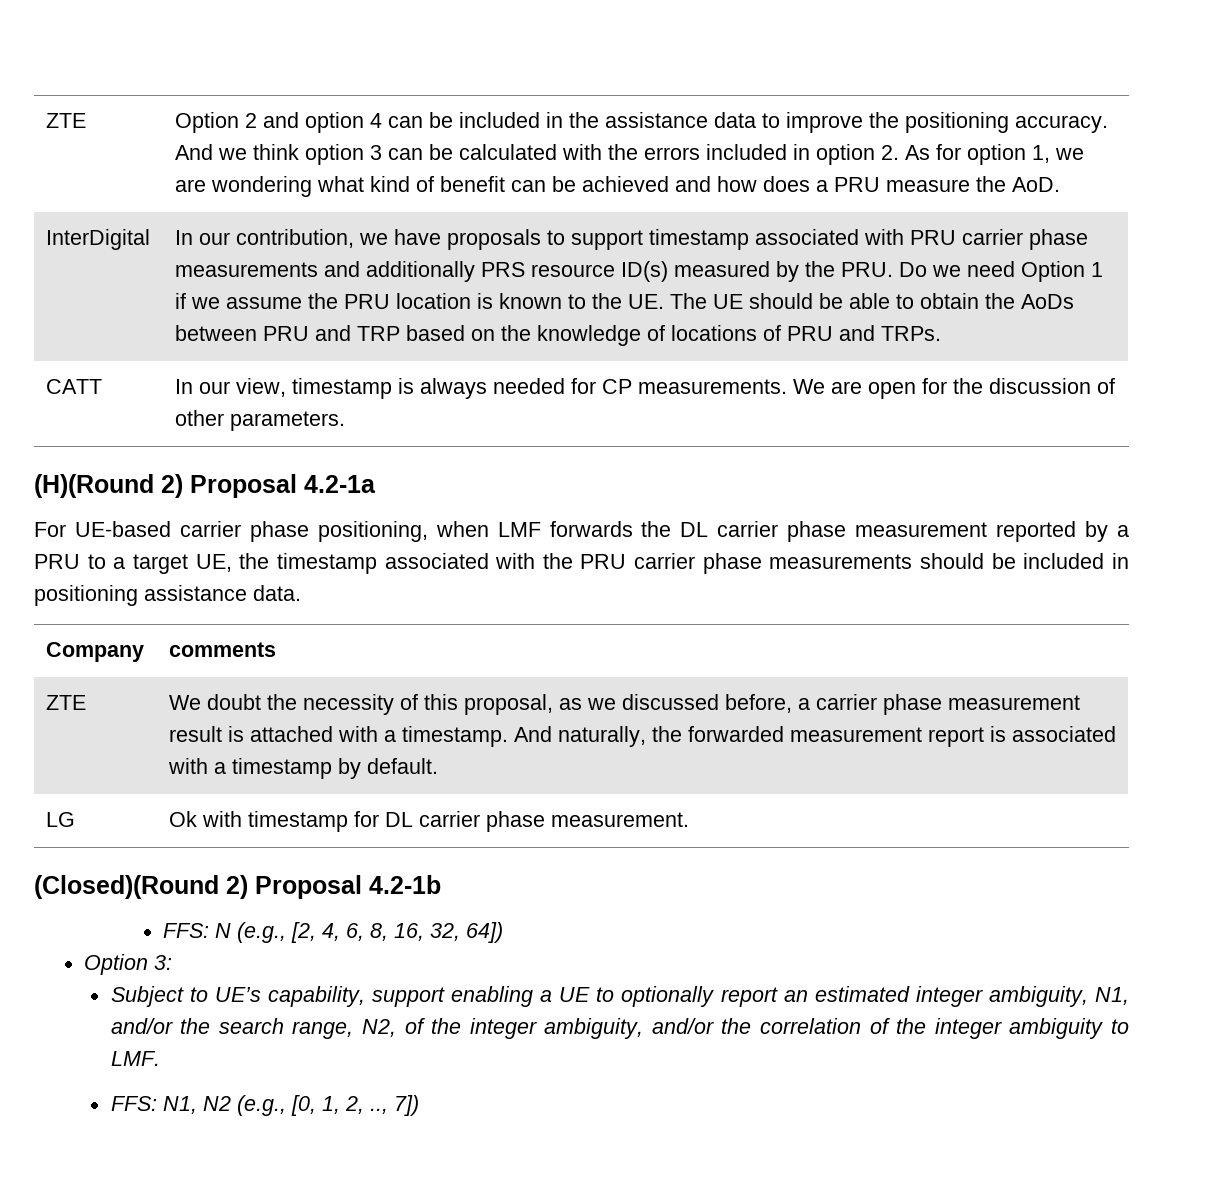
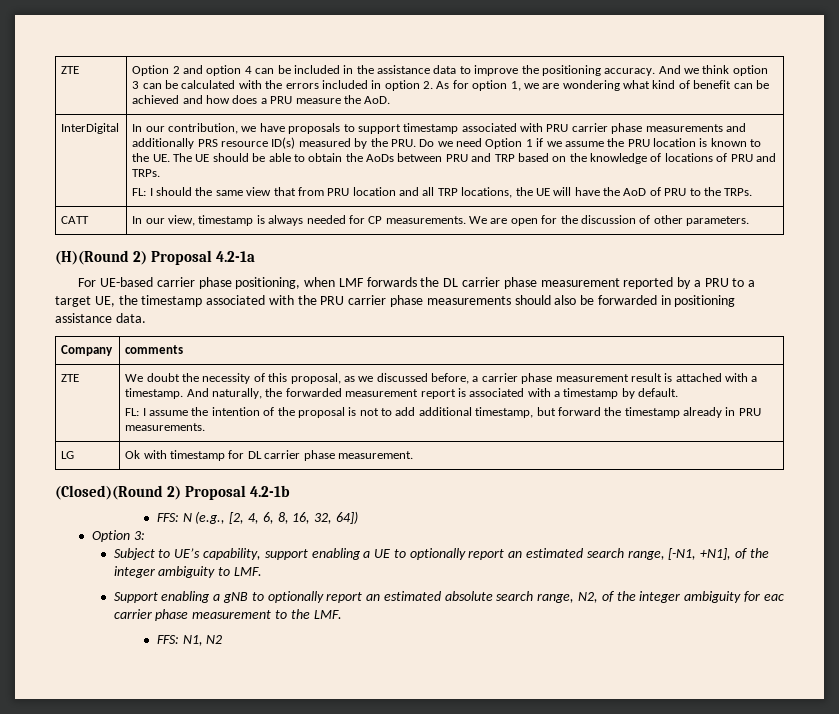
+ FL: I should the same view that from PRU location and all TRP locations, the UE will have the AoD of PRU to the TRPs.
- For UE-based carrier phase positioning, when LMF forwards the DL carrier phase measurement reported by a PRU to a target UE, the timestamp associated with the PRU carrier phase measurements should be included in positioning assistance data.
+ For UE-based carrier phase positioning, when LMF forwards the DL carrier phase measurement reported by a PRU to a target UE, the timestamp associated with the PRU carrier phase measurements should also be forwarded in positioning assistance data.
+ FL: I assume the intention of the proposal is not to add additional timestamp, but forward the timestamp already in PRU measurements.
- Subject to UE’s capability, support enabling a UE to optionally report an estimated integer ambiguity, N1, and/or the search range, N2, of the integer ambiguity, and/or the correlation of the integer ambiguity to LMF.
+ Subject to UE’s capability, support enabling a UE to optionally report an estimated search range, [-N1, +N1], of the integer ambiguity to LMF.
- FFS: N1, N2 (e.g., [0, 1, 2, .., 7])
+ Support enabling a gNB to optionally report an estimated absolute search range, N2, of the integer ambiguity for eac carrier phase measurement to the LMF.
+ FFS: N1, N2

